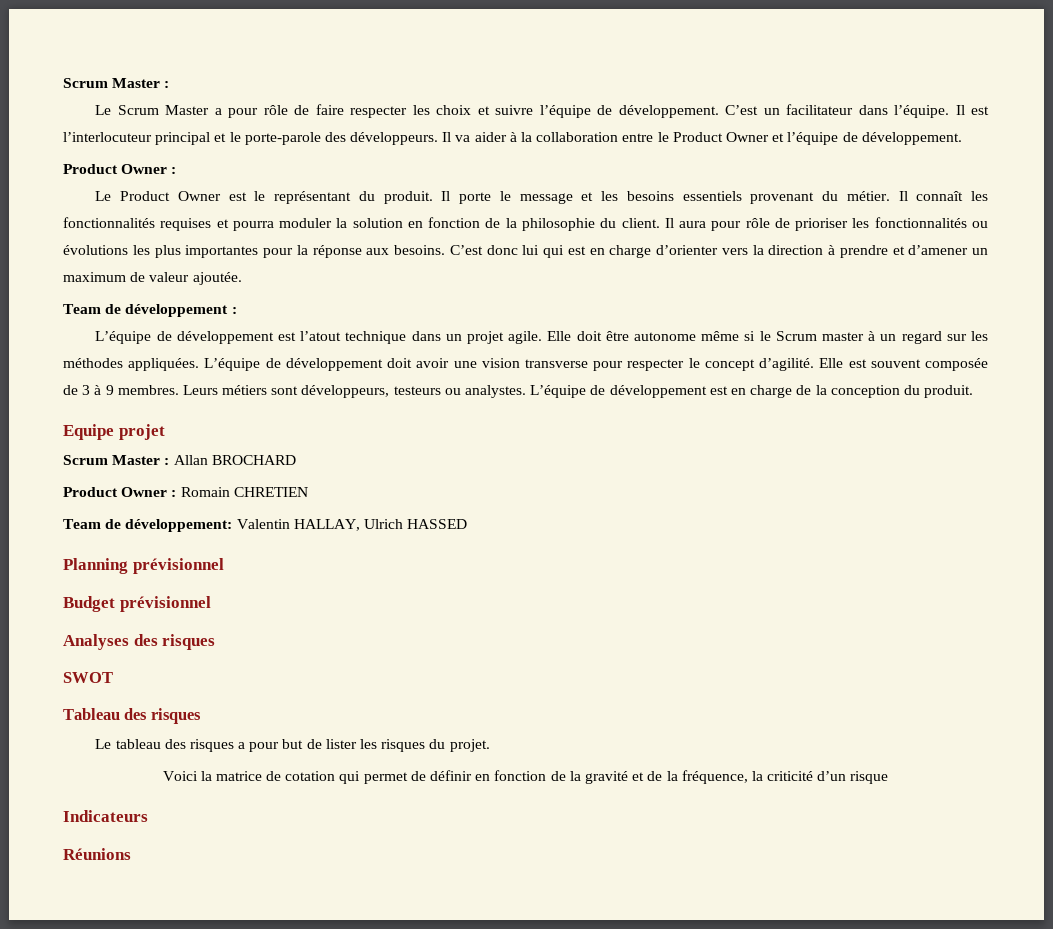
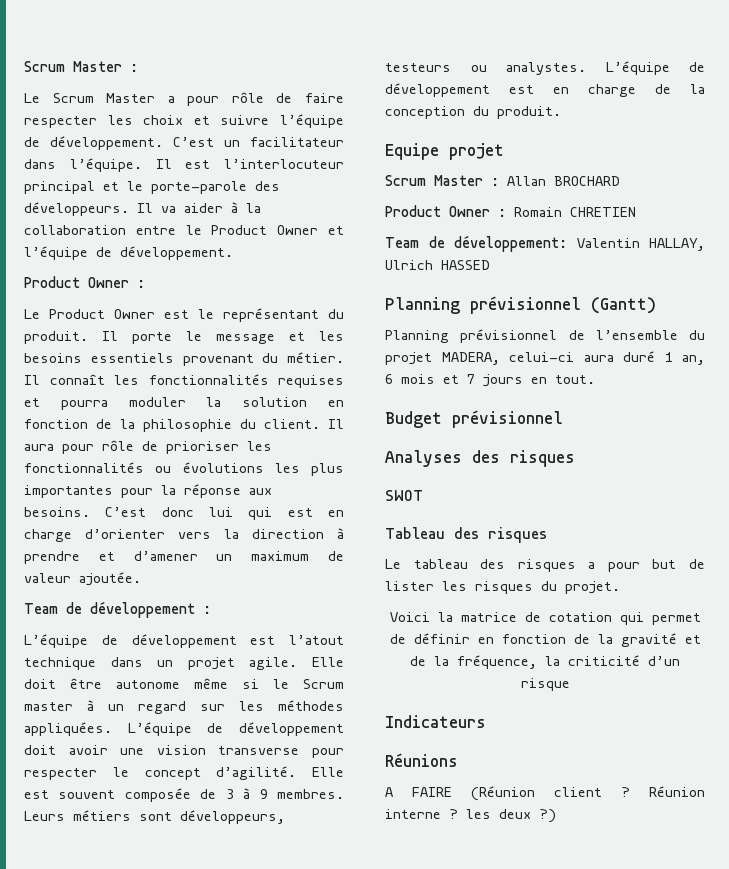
- Planning prévisionnel
+ Planning prévisionnel (Gantt)
+ Planning prévisionnel de l’ensemble du projet MADERA, celui-ci aura duré 1 an, 6 mois et 7 jours en tout.
+ A FAIRE (Réunion client ? Réunion interne ? les deux ?)

